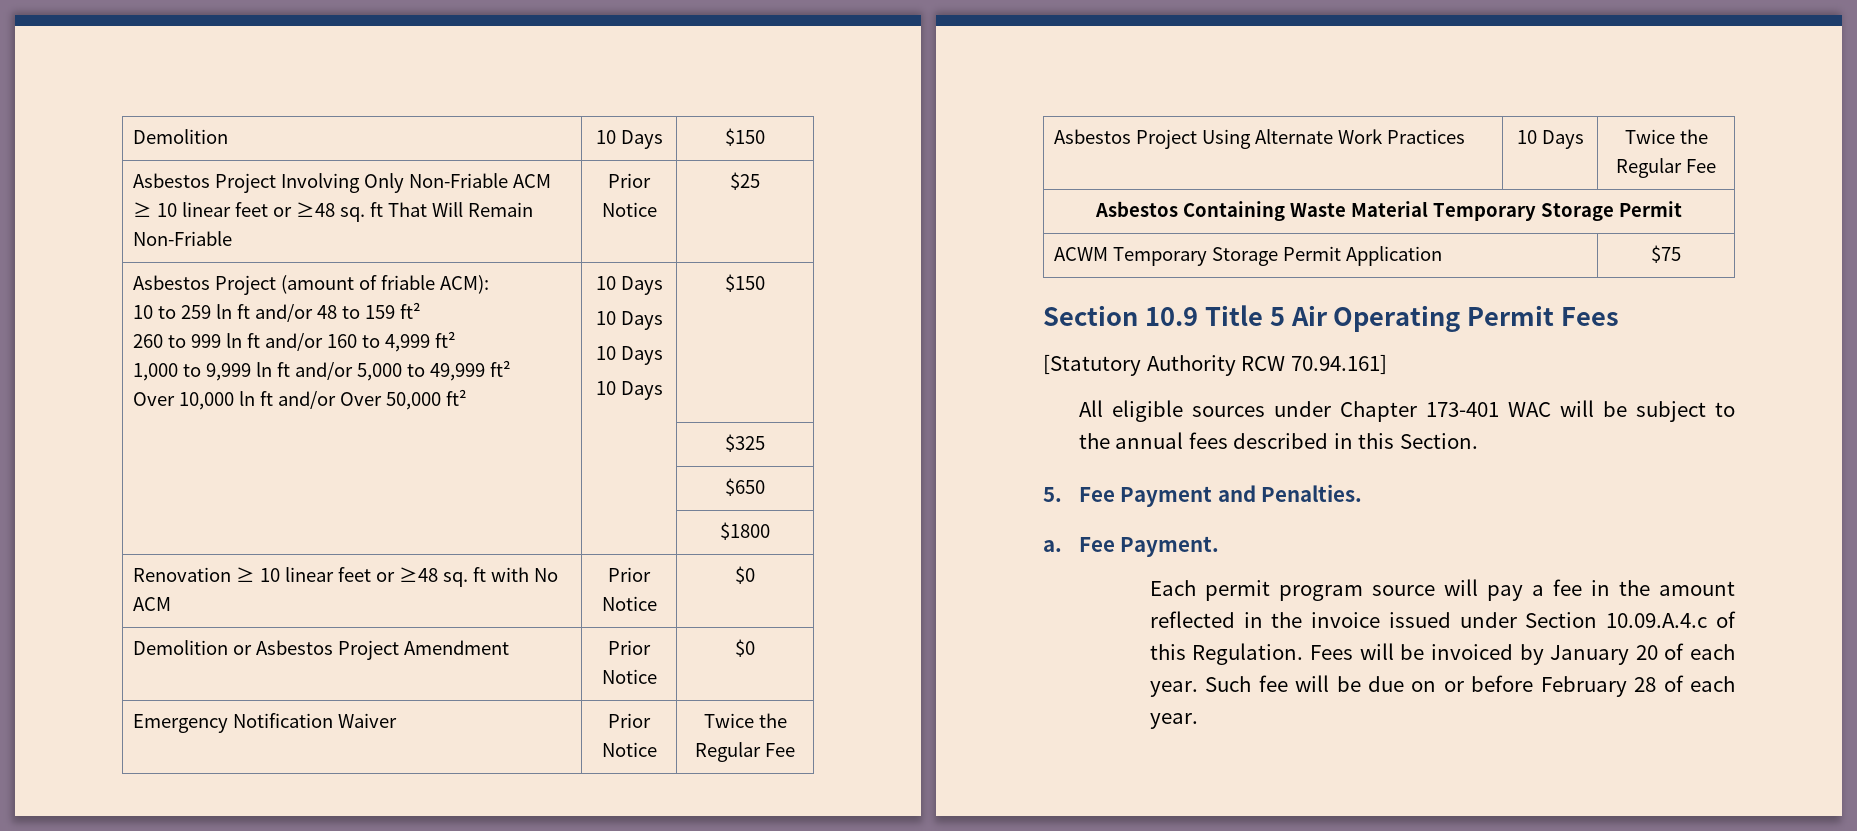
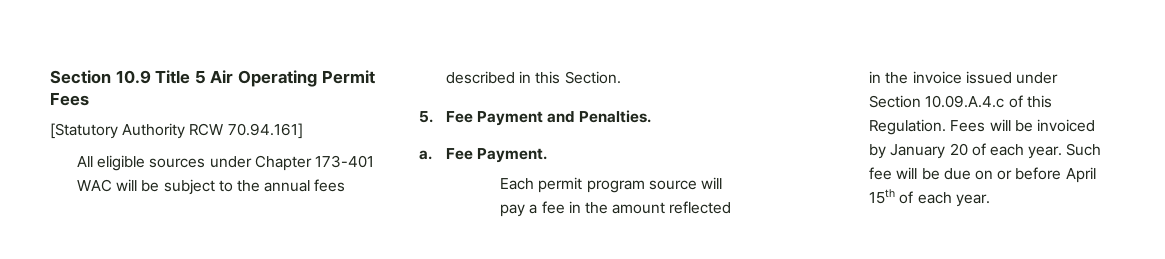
- Demolition | 10 Days | $150
- Asbestos Project Involving Only Non-Friable ACM ≥ 10 linear feet or ≥48 sq. ft That Will Remain Non-Friable | Prior Notice | $25
- Asbestos Project (amount of friable ACM):
- 10 to 259 ln ft and/or 48 to 159 ft²
- 260 to 999 ln ft and/or 160 to 4,999 ft²
- 1,000 to 9,999 ln ft and/or 5,000 to 49,999 ft²
- Over 10,000 ln ft and/or Over 50,000 ft² | 10 Days
- 10 Days
- 10 Days
- 10 Days | $150
- | | $325
- | | $650
- | | $1800
- Renovation ≥ 10 linear feet or ≥48 sq. ft with No ACM | Prior Notice | $0
- Demolition or Asbestos Project Amendment | Prior Notice | $0
- Emergency Notification Waiver | Prior Notice | Twice the Regular Fee
- Asbestos Project Using Alternate Work Practices | 10 Days | Twice the Regular Fee
- Asbestos Containing Waste Material Temporary Storage Permit
- ACWM Temporary Storage Permit Application | $75
- Such fee will be due on or before February 28 of each year.
+ Such fee will be due on or before April 15th of each year.

